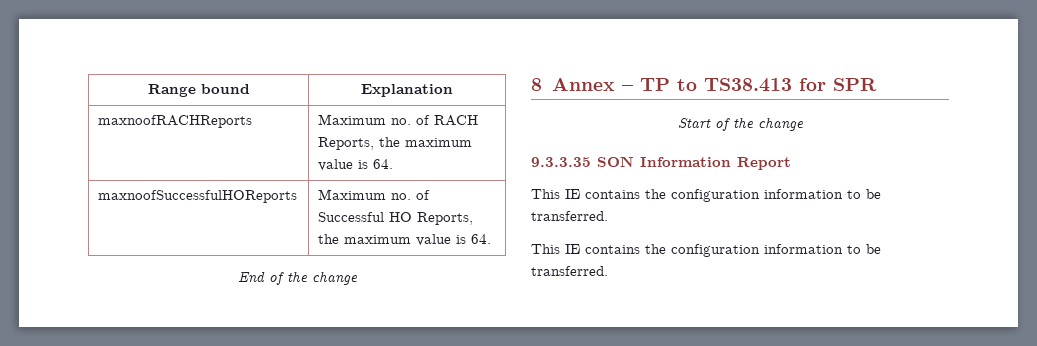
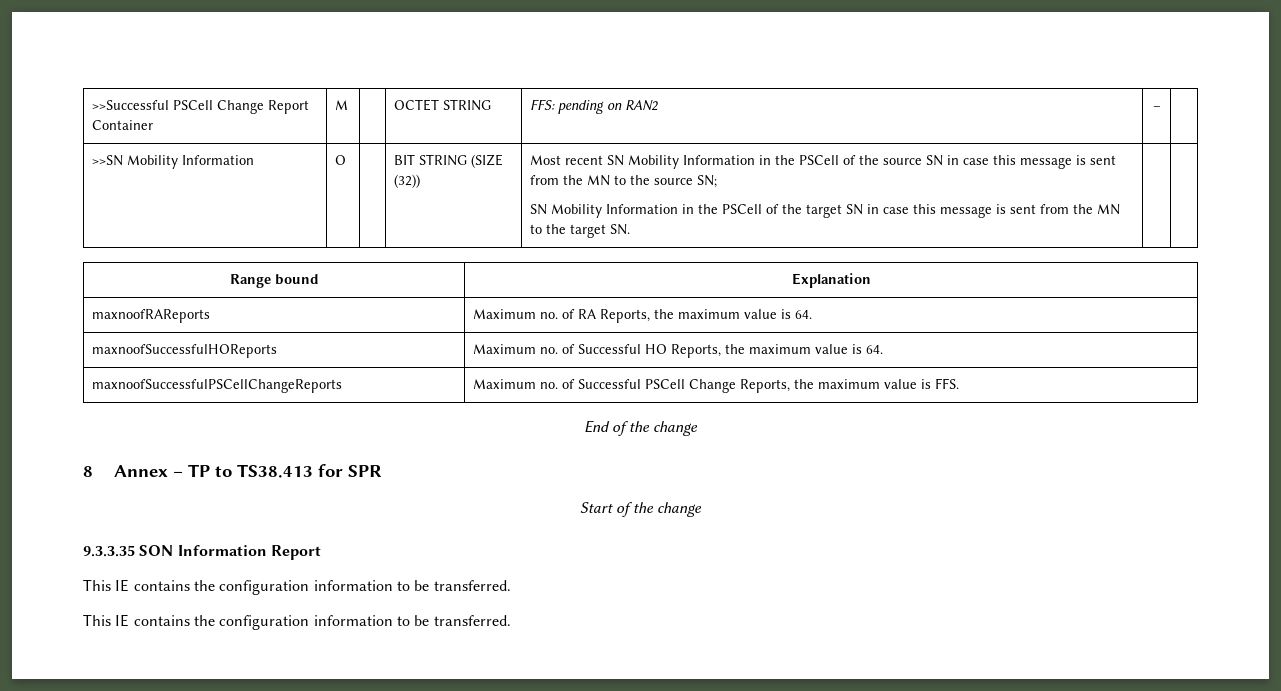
+ >>Successful PSCell Change Report Container | M | | OCTET STRING | FFS: pending on RAN2 | – |
+ >>SN Mobility Information | O | | BIT STRING (SIZE (32)) | Most recent SN Mobility Information in the PSCell of the source SN in case this message is sent from the MN to the source SN;
+ SN Mobility Information in the PSCell of the target SN in case this message is sent from the MN to the target SN.
- maxnoofRACHReports | Maximum no. of RACH Reports, the maximum value is 64.
+ maxnoofRAReports | Maximum no. of RA Reports, the maximum value is 64.
+ maxnoofSuccessfulPSCellChangeReports | Maximum no. of Successful PSCell Change Reports, the maximum value is FFS.

